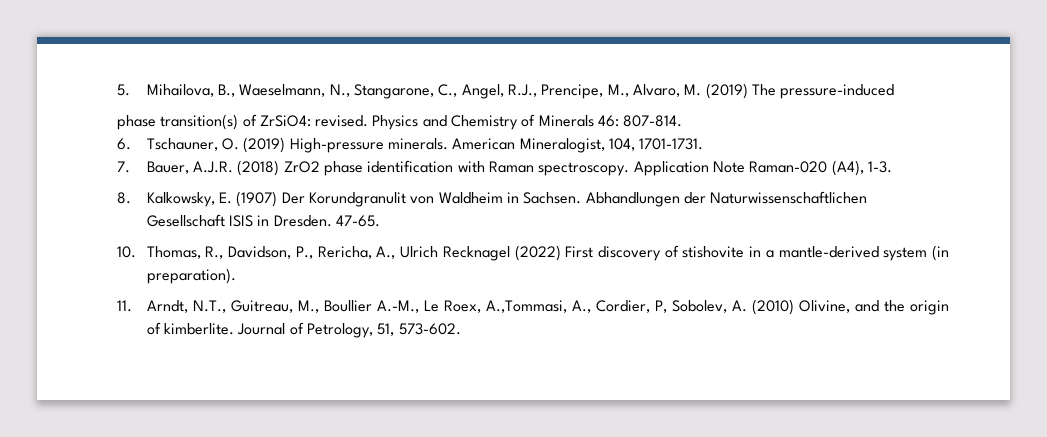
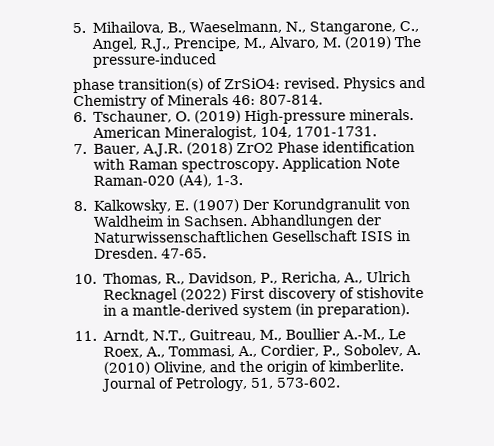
- 7. Bauer, A.J.R. (2018) ZrO2 phase identification with Raman spectroscopy.
+ 7. Bauer, A.J.R. (2018) ZrO2 Phase identification with Raman spectroscopy.
- 11. Arndt, N.T., Guitreau, M., Boullier A.-M., Le Roex, A.,Tommasi, A., Cordier, P, Sobolev, A. (2010) Olivine, and the origin of kimberlite.
+ 11. Arndt, N.T., Guitreau, M., Boullier A.-M., Le Roex, A., Tommasi, A., Cordier, P., Sobolev, A. (2010) Olivine, and the origin of kimberlite.

